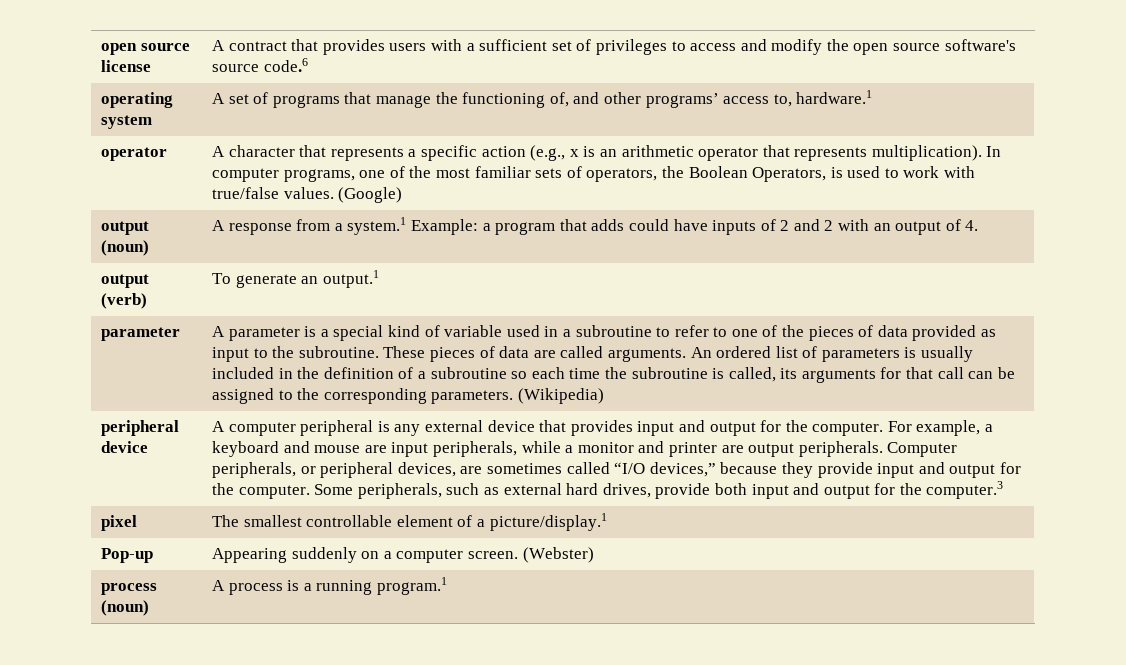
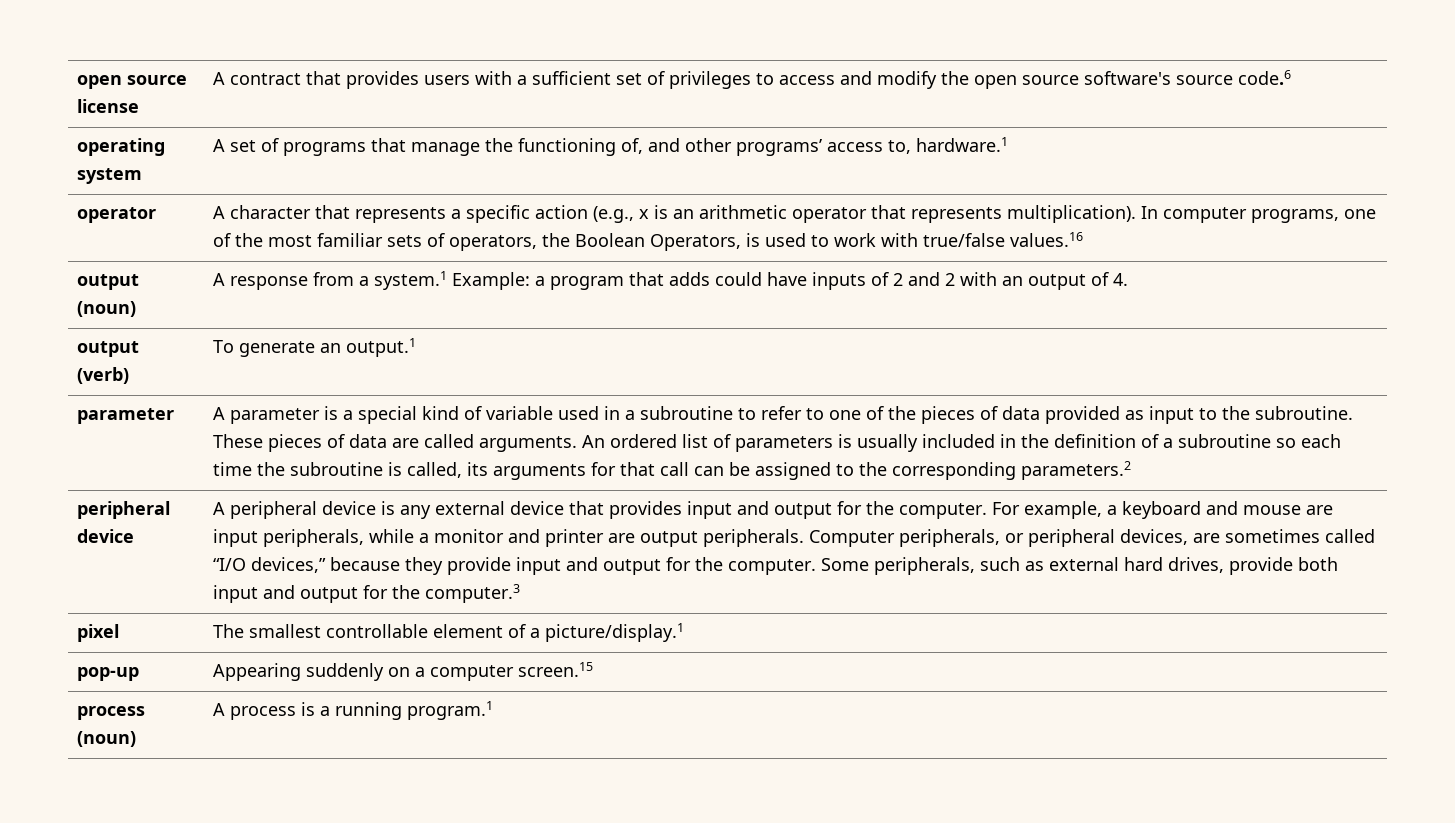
- operator | A character that represents a specific action (e.g., x is an arithmetic operator that represents multiplication). In computer programs, one of the most familiar sets of operators, the Boolean Operators, is used to work with true/false values. (Google)
+ operator | A character that represents a specific action (e.g., x is an arithmetic operator that represents multiplication). In computer programs, one of the most familiar sets of operators, the Boolean Operators, is used to work with true/false values.16
- An ordered list of parameters is usually included in the definition of a subroutine so each time the subroutine is called, its arguments for that call can be assigned to the corresponding parameters. (Wikipedia)
+ An ordered list of parameters is usually included in the definition of a subroutine so each time the subroutine is called, its arguments for that call can be assigned to the corresponding parameters.2
- A computer peripheral is any external device that provides input and output for the computer.
+ A peripheral device is any external device that provides input and output for the computer.
- Pop-up | Appearing suddenly on a computer screen. (Webster)
+ pop-up | Appearing suddenly on a computer screen.15

